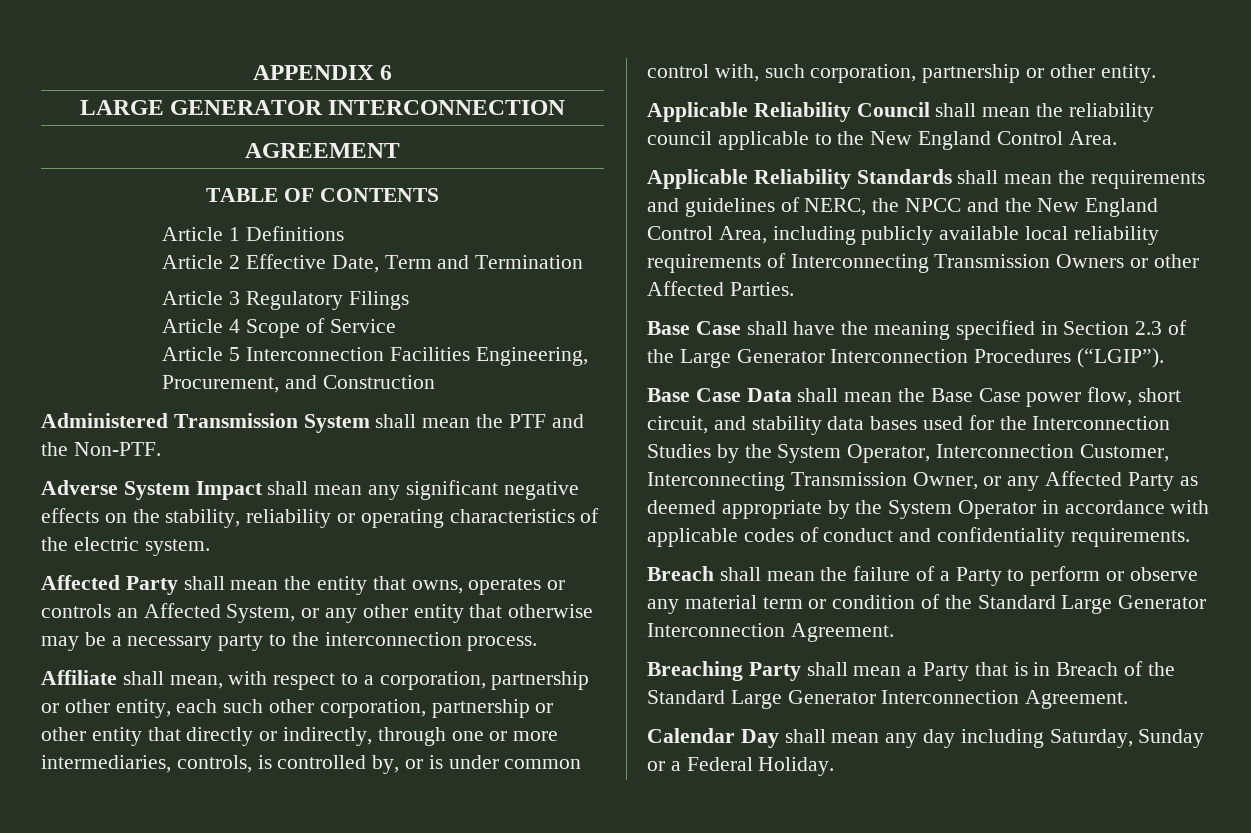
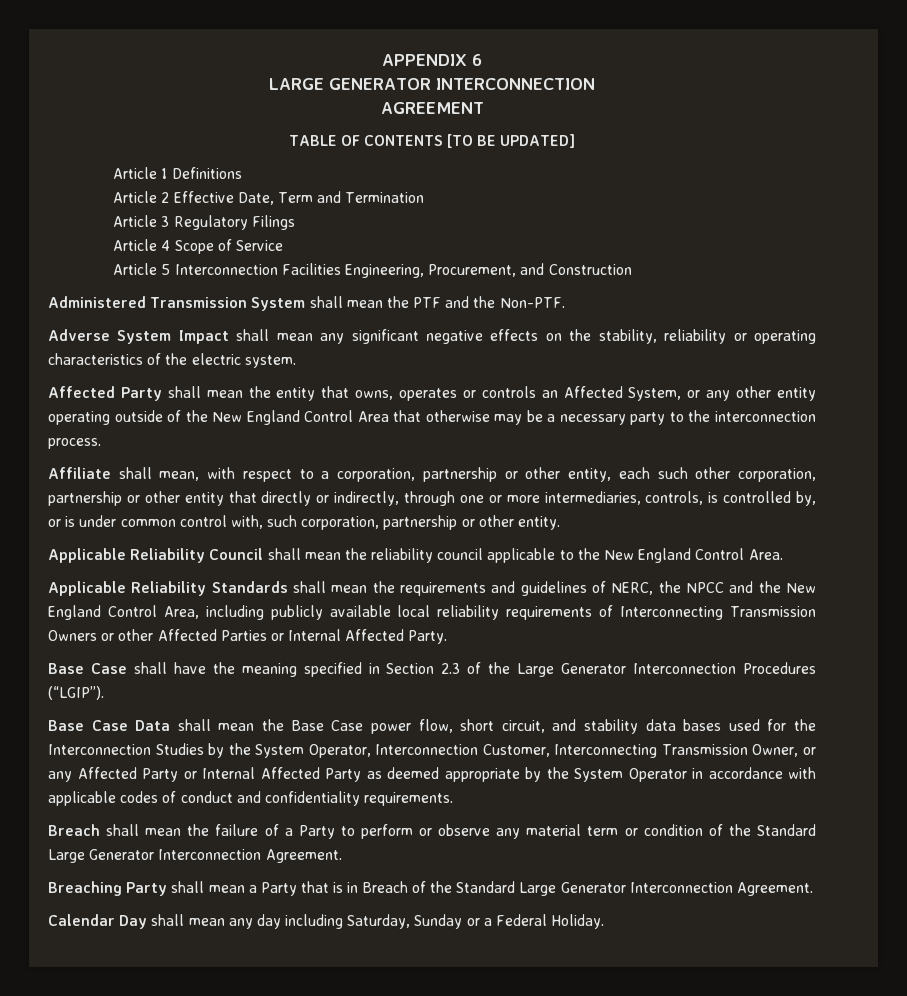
- TABLE OF CONTENTS
+ TABLE OF CONTENTS [TO BE UPDATED]
- Affected Party shall mean the entity that owns, operates or controls an Affected System, or any other entity that otherwise may be a necessary party to the interconnection process.
+ Affected Party shall mean the entity that owns, operates or controls an Affected System, or any other entity operating outside of the New England Control Area that otherwise may be a necessary party to the interconnection process.
- Applicable Reliability Standards shall mean the requirements and guidelines of NERC, the NPCC and the New England Control Area, including publicly available local reliability requirements of Interconnecting Transmission Owners or other Affected Parties.
+ Applicable Reliability Standards shall mean the requirements and guidelines of NERC, the NPCC and the New England Control Area, including publicly available local reliability requirements of Interconnecting Transmission Owners or other Affected Parties or Internal Affected Party.
- Base Case Data shall mean the Base Case power flow, short circuit, and stability data bases used for the Interconnection Studies by the System Operator, Interconnection Customer, Interconnecting Transmission Owner, or any Affected Party as deemed appropriate by the System Operator in accordance with applicable codes of conduct and confidentiality requirements.
+ Base Case Data shall mean the Base Case power flow, short circuit, and stability data bases used for the Interconnection Studies by the System Operator, Interconnection Customer, Interconnecting Transmission Owner, or any Affected Party or Internal Affected Party as deemed appropriate by the System Operator in accordance with applicable codes of conduct and confidentiality requirements.

